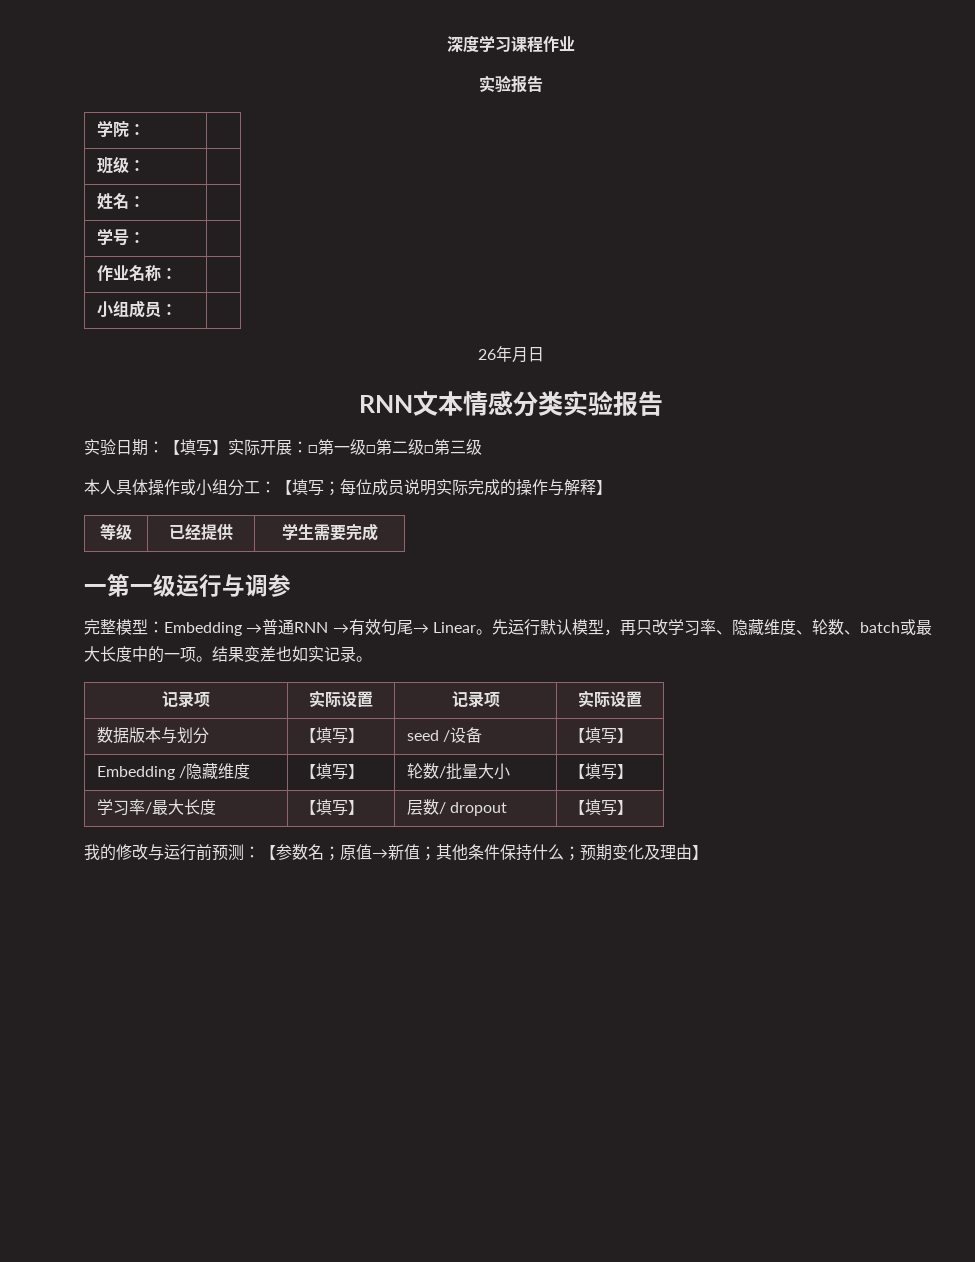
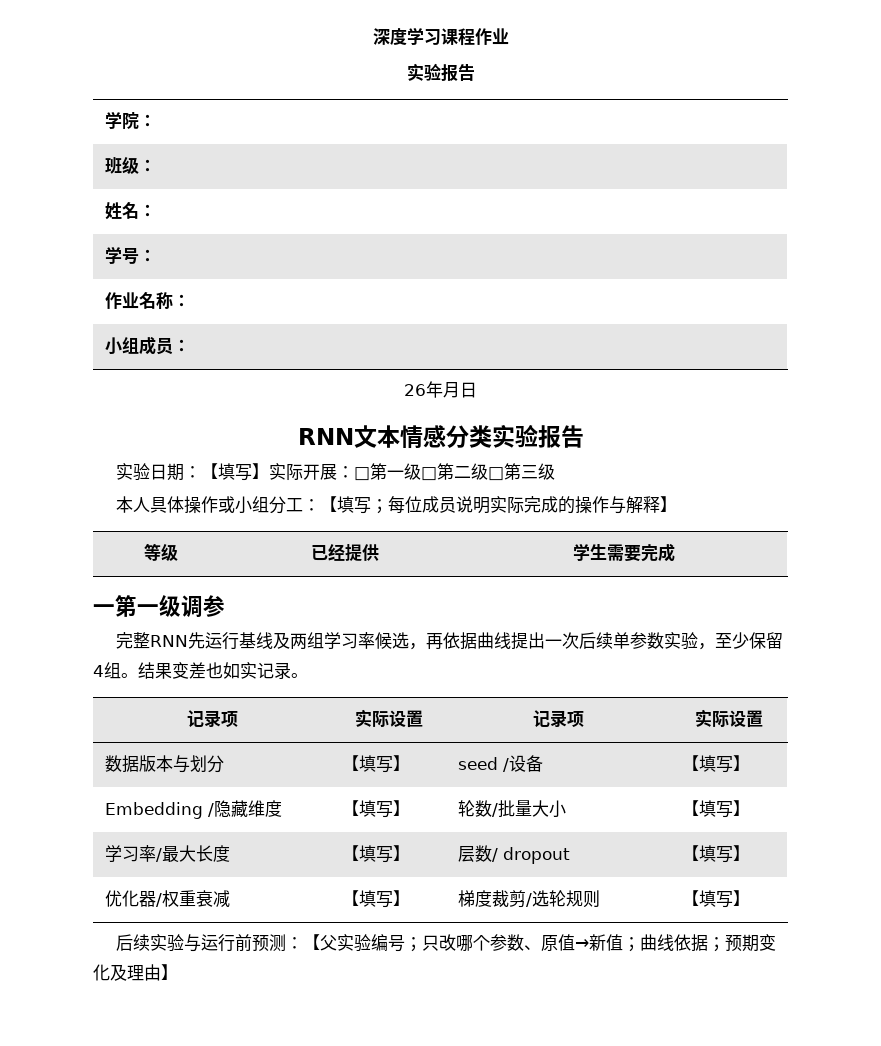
- 一第一级运行与调参
+ 一第一级调参
- 完整模型：Embedding →普通RNN →有效句尾→ Linear。先运行默认模型，再只改学习率、隐藏维度、轮数、batch或最大长度中的一项。
+ 完整RNN先运行基线及两组学习率候选，再依据曲线提出一次后续单参数实验，至少保留4组。
- 我的修改与运行前预测：【参数名；原值→新值；其他条件保持什么；预期变化及理由】
+ 优化器/权重衰减 | 【填写】 | 梯度裁剪/选轮规则 | 【填写】
+ 后续实验与运行前预测：【父实验编号；只改哪个参数、原值→新值；曲线依据；预期变化及理由】

